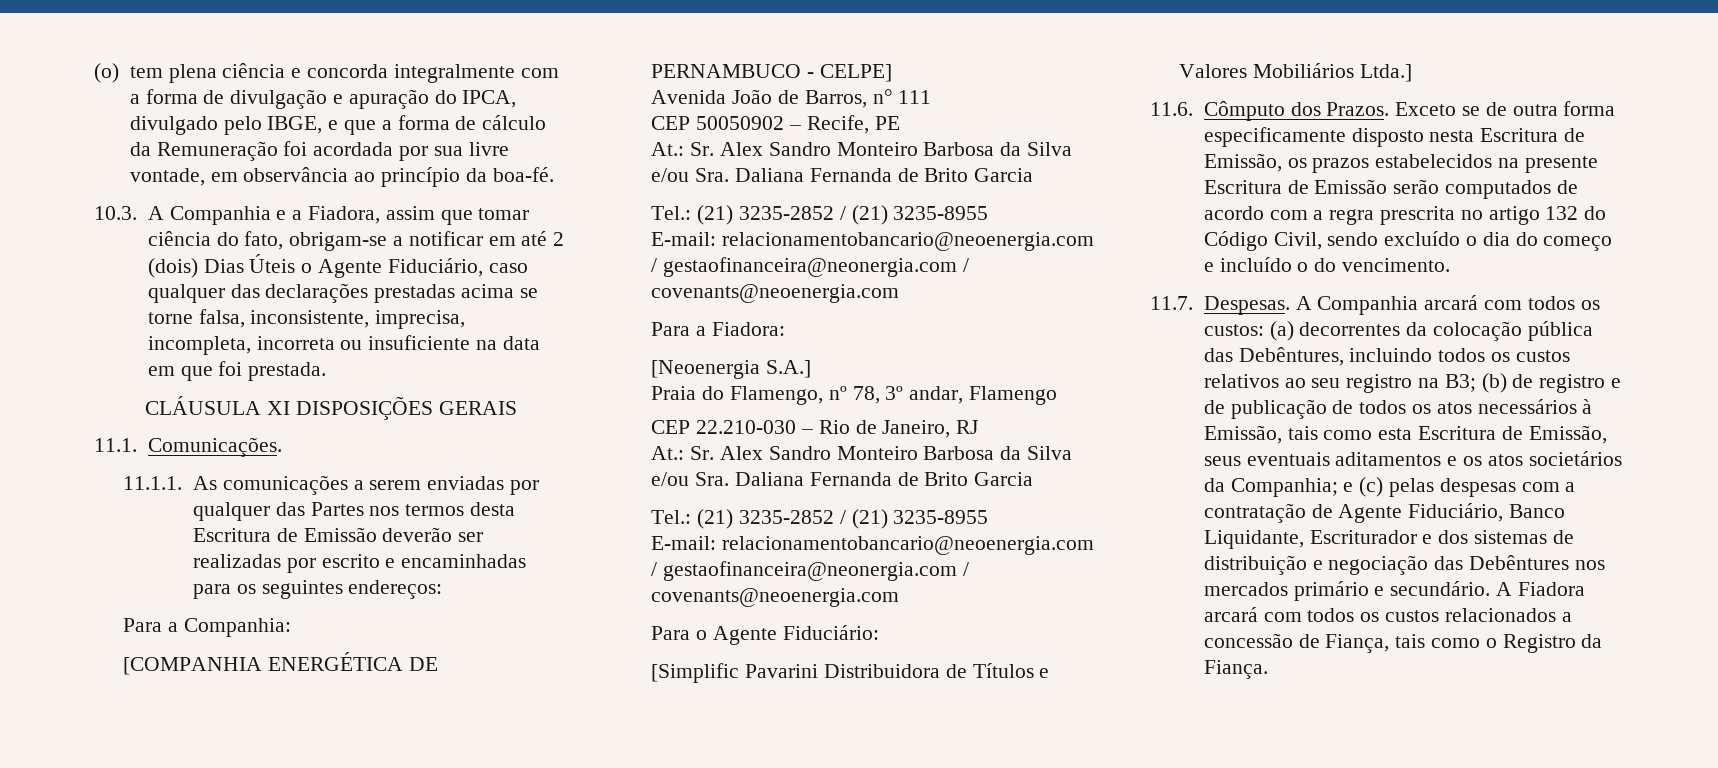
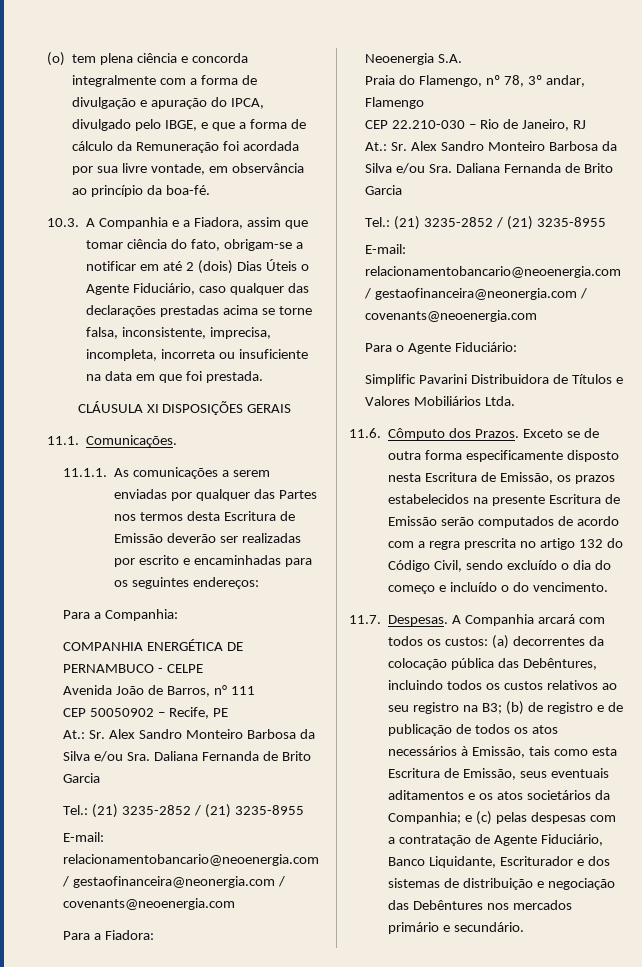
- [COMPANHIA ENERGÉTICA DE PERNAMBUCO - CELPE]
+ COMPANHIA ENERGÉTICA DE PERNAMBUCO - CELPE
- [Neoenergia S.A.]
+ Neoenergia S.A.
- [Simplific Pavarini Distribuidora de Títulos e Valores Mobiliários Ltda.]
+ Simplific Pavarini Distribuidora de Títulos e Valores Mobiliários Ltda.
- A Fiadora arcará com todos os custos relacionados a concessão de Fiança, tais como o Registro da Fiança.

